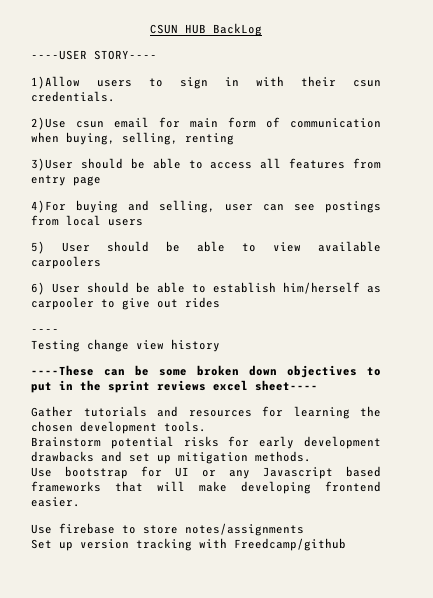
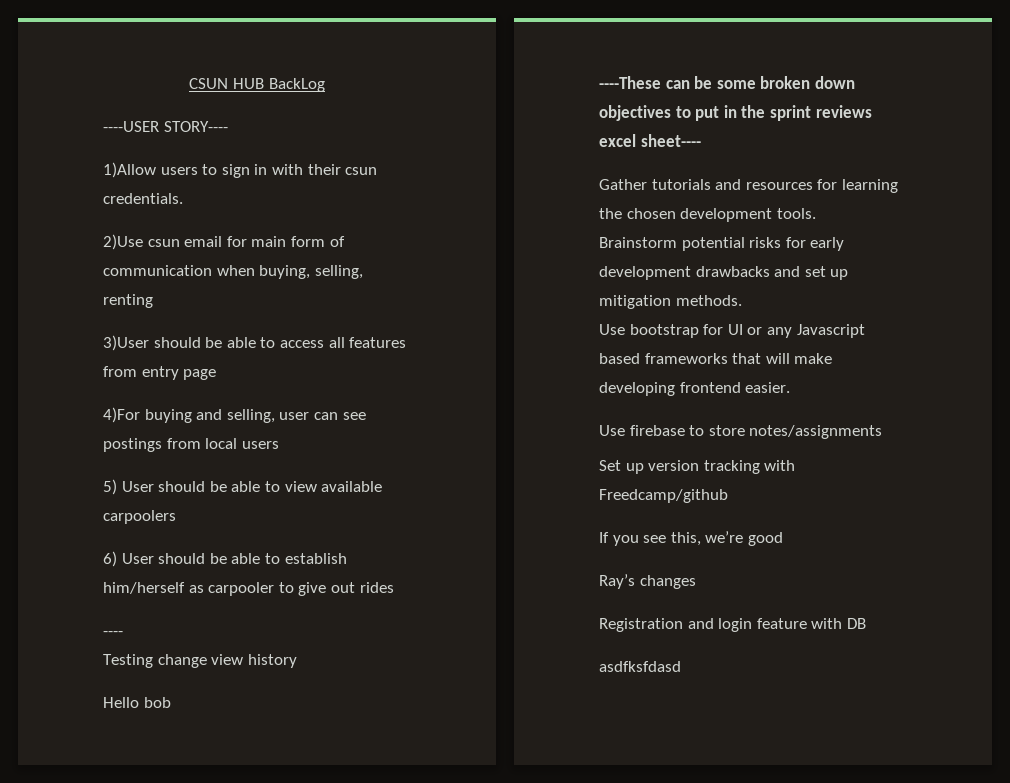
+ Hello bob
+ If you see this, we’re good
+ Ray’s changes
+ Registration and login feature with DB
+ asdfksfdasd

